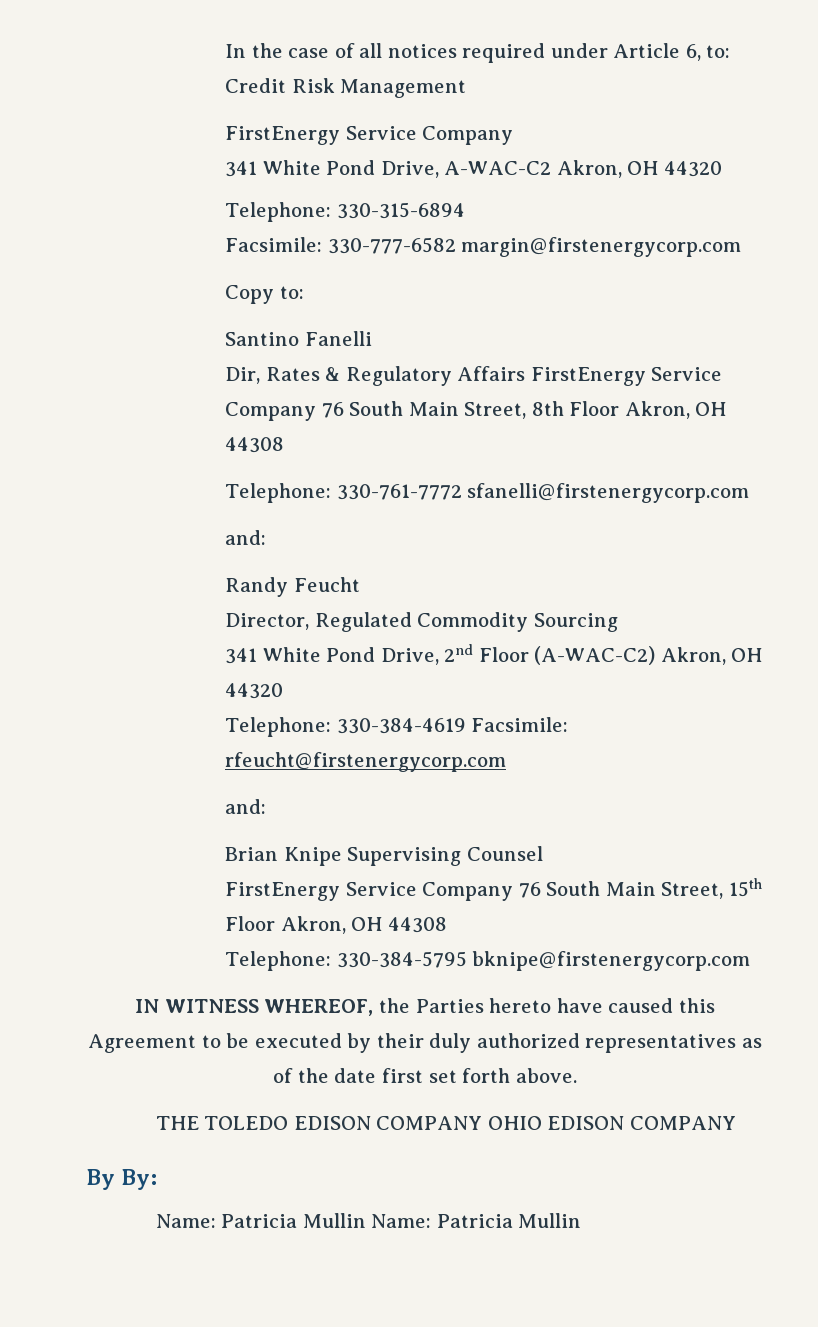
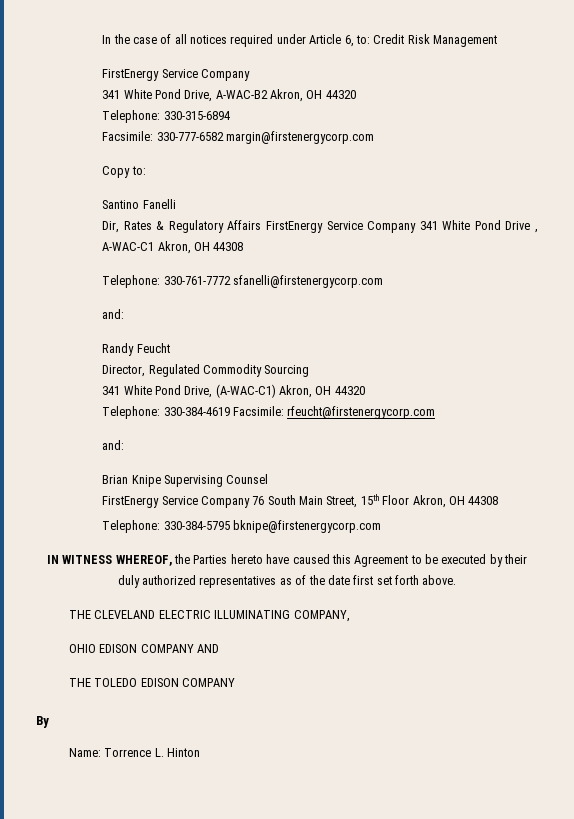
- 341 White Pond Drive, A-WAC-C2 Akron, OH 44320
+ 341 White Pond Drive, A-WAC-B2 Akron, OH 44320
- Dir, Rates & Regulatory Affairs FirstEnergy Service Company 76 South Main Street, 8th Floor Akron, OH 44308
+ Dir, Rates & Regulatory Affairs FirstEnergy Service Company 341 White Pond Drive , A-WAC-C1 Akron, OH 44308
- 341 White Pond Drive, 2nd Floor (A-WAC-C2) Akron, OH 44320
+ 341 White Pond Drive, (A-WAC-C1) Akron, OH 44320
- THE TOLEDO EDISON COMPANY OHIO EDISON COMPANY
+ THE CLEVELAND ELECTRIC ILLUMINATING COMPANY,
+ OHIO EDISON COMPANY AND
+ THE TOLEDO EDISON COMPANY
- By By:
- Name: Patricia Mullin Name: Patricia Mullin
+ By
+ Name: Torrence L. Hinton

